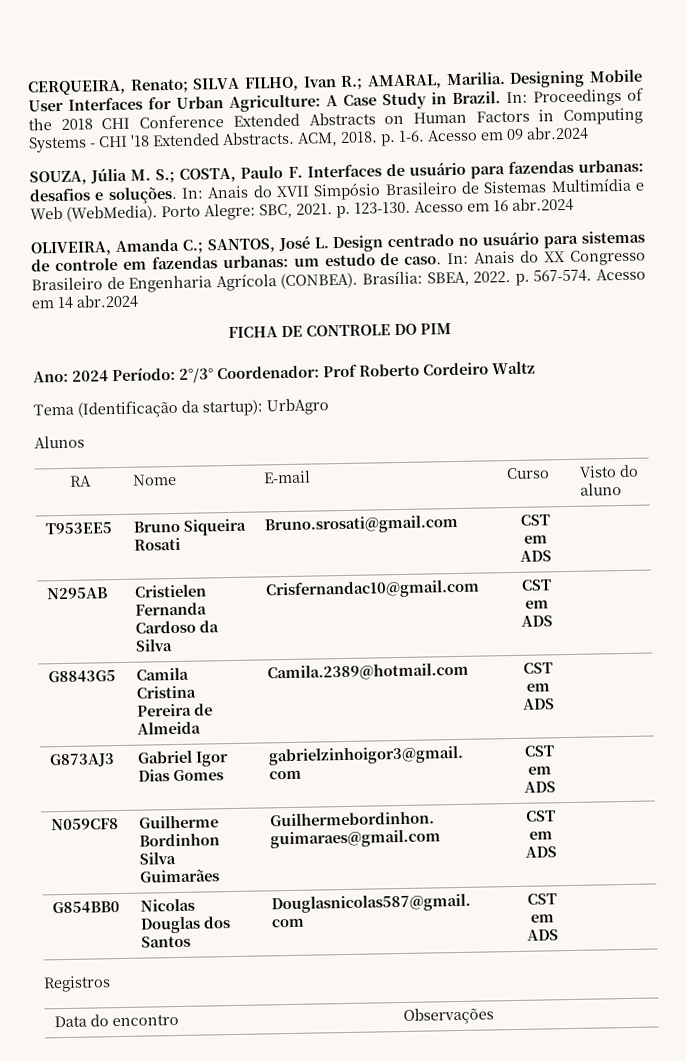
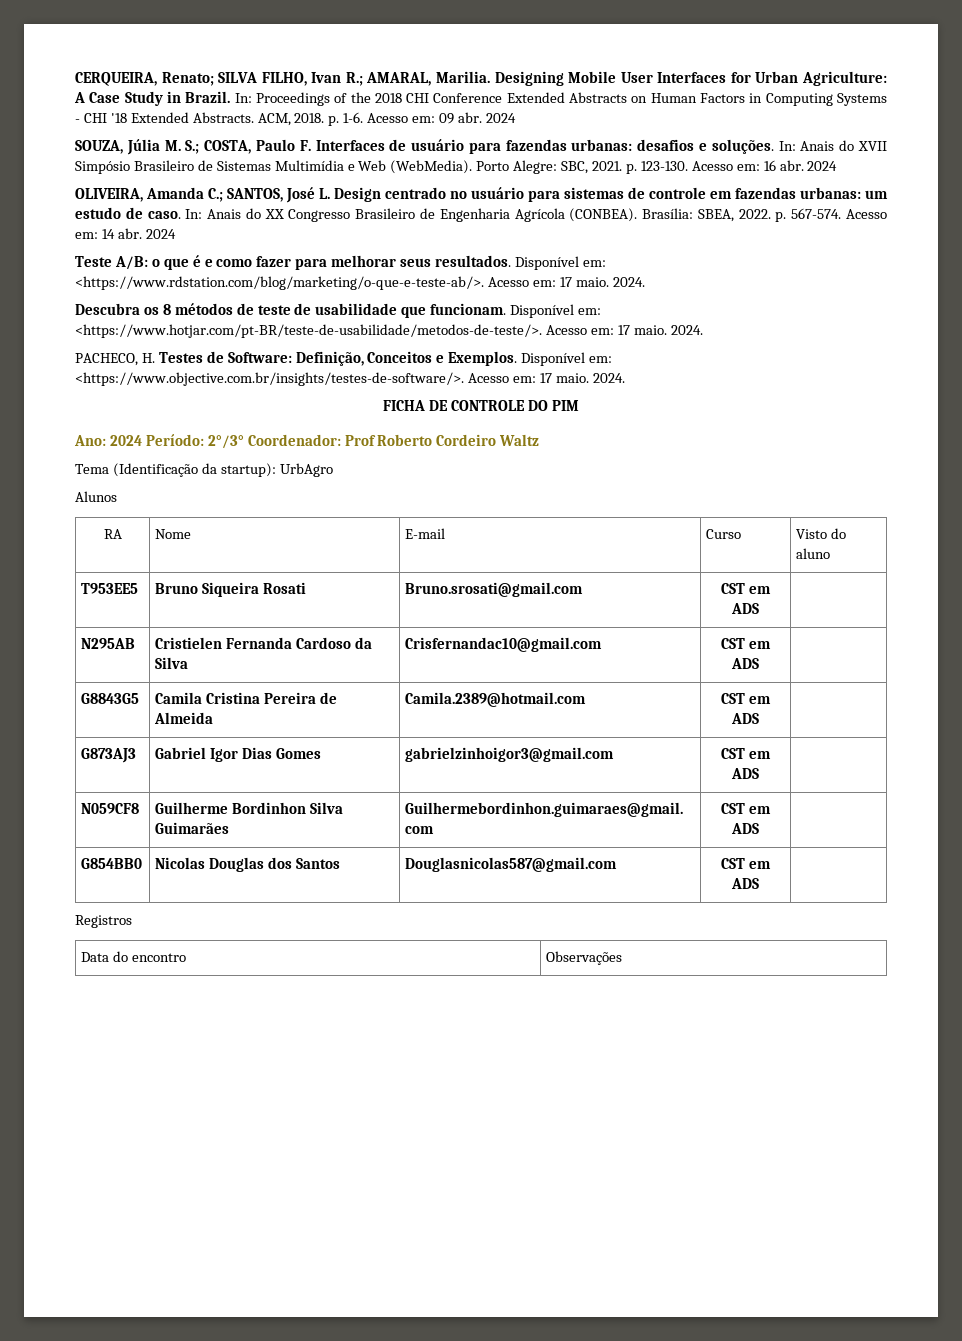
- Acesso em 09 abr.2024
+ Acesso em: 09 abr. 2024
- Acesso em 16 abr.2024
+ Acesso em: 16 abr. 2024
- Acesso em 14 abr.2024
+ Acesso em: 14 abr. 2024
+ Teste A/B: o que é e como fazer para melhorar seus resultados. Disponível em: <https://www.rdstation.com/blog/marketing/o-que-e-teste-ab/>. Acesso em: 17 maio. 2024.
+ Descubra os 8 métodos de teste de usabilidade que funcionam. Disponível em: <https://www.hotjar.com/pt-BR/teste-de-usabilidade/metodos-de-teste/>. Acesso em: 17 maio. 2024.
+ PACHECO, H. Testes de Software: Definição, Conceitos e Exemplos. Disponível em: <https://www.objective.com.br/insights/testes-de-software/>. Acesso em: 17 maio. 2024.

